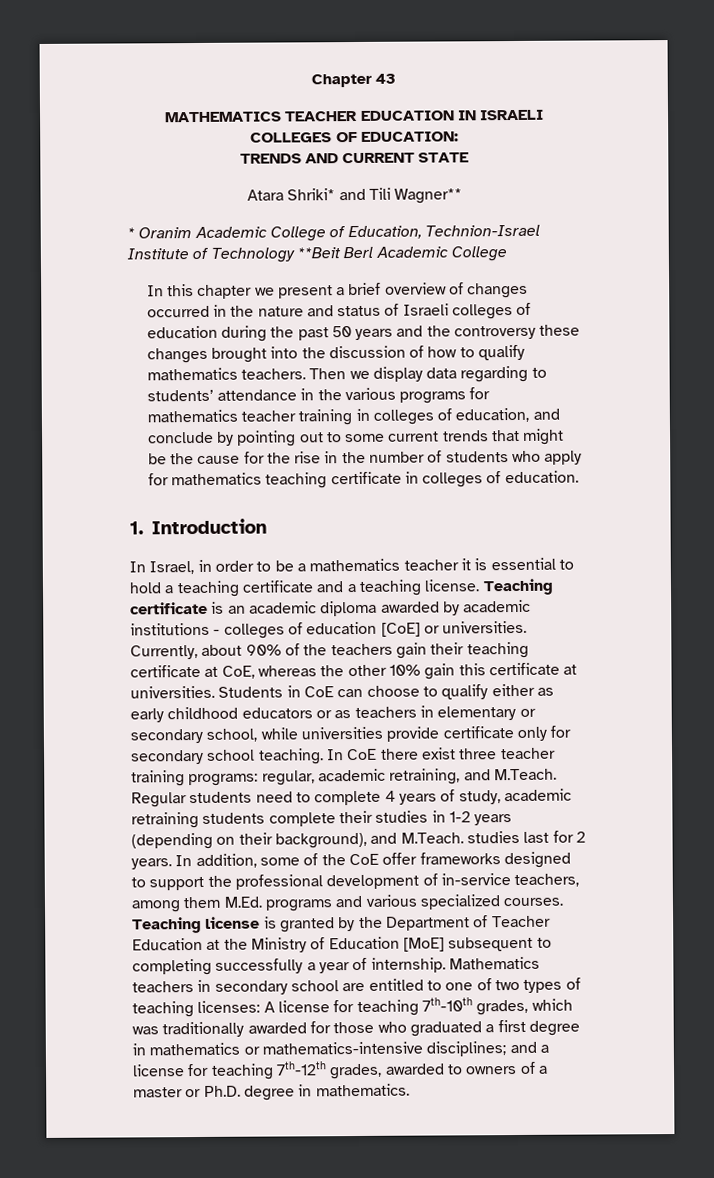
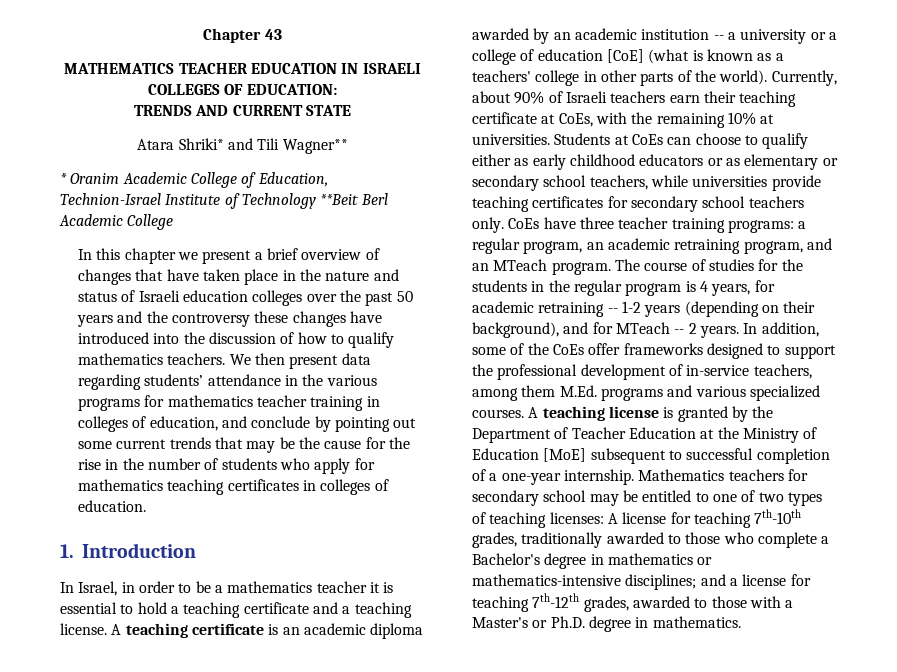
- In this chapter we present a brief overview of changes occurred in the nature and status of Israeli colleges of education during the past 50 years and the controversy these changes brought into the discussion of how to qualify mathematics teachers.
+ In this chapter we present a brief overview of changes that have taken place in the nature and status of Israeli education colleges over the past 50 years and the controversy these changes have introduced into the discussion of how to qualify mathematics teachers.
- Then we display data regarding to students’ attendance in the various programs for mathematics teacher training in colleges of education, and conclude by pointing out to some current trends that might be the cause for the rise in the number of students who apply for mathematics teaching certificate in colleges of education.
+ We then present data regarding students’ attendance in the various programs for mathematics teacher training in colleges of education, and conclude by pointing out some current trends that may be the cause for the rise in the number of students who apply for mathematics teaching certificates in colleges of education.
- Teaching certificate is an academic diploma awarded by academic institutions - colleges of education [CoE] or universities.
+ A teaching certificate is an academic diploma awarded by an academic institution -- a university or a college of education [CoE] (what is known as a teachers' college in other parts of the world).
- Currently, about 90% of the teachers gain their teaching certificate at CoE, whereas the other 10% gain this certificate at universities.
+ Currently, about 90% of Israeli teachers earn their teaching certificate at CoEs, with the remaining 10% at universities.
- Students in CoE can choose to qualify either as early childhood educators or as teachers in elementary or secondary school, while universities provide certificate only for secondary school teaching. In CoE there exist three teacher training programs: regular, academic retraining, and M.Teach. Regular students need to complete 4 years of study, academic retraining students complete their studies in 1-2 years (depending on their background), and M.Teach. studies last for 2 years.
+ Students at CoEs can choose to qualify either as early childhood educators or as elementary or secondary school teachers, while universities provide teaching certificates for secondary school teachers only. CoEs have three teacher training programs: a regular program, an academic retraining program, and an MTeach program. The course of studies for the students in the regular program is 4 years, for academic retraining -- 1-2 years (depending on their background), and for MTeach -- 2 years.
- In addition, some of the CoE offer frameworks designed to support the professional development of in-service teachers, among them M.Ed. programs and various specialized courses.
+ In addition, some of the CoEs offer frameworks designed to support the professional development of in-service teachers, among them M.Ed. programs and various specialized courses.
- Teaching license is granted by the Department of Teacher Education at the Ministry of Education [MoE] subsequent to completing successfully a year of internship.
+ A teaching license is granted by the Department of Teacher Education at the Ministry of Education [MoE] subsequent to successful completion of a one-year internship.
- Mathematics teachers in secondary school are entitled to one of two types of teaching licenses: A license for teaching 7th-10th grades, which was traditionally awarded for those who graduated a first degree in mathematics or mathematics-intensive disciplines; and a license for teaching 7th-12th grades, awarded to owners of a master or Ph.D. degree in mathematics.
+ Mathematics teachers for secondary school may be entitled to one of two types of teaching licenses: A license for teaching 7th-10th grades, traditionally awarded to those who complete a Bachelor's degree in mathematics or mathematics-intensive disciplines; and a license for teaching 7th-12th grades, awarded to those with a Master's or Ph.D. degree in mathematics.

